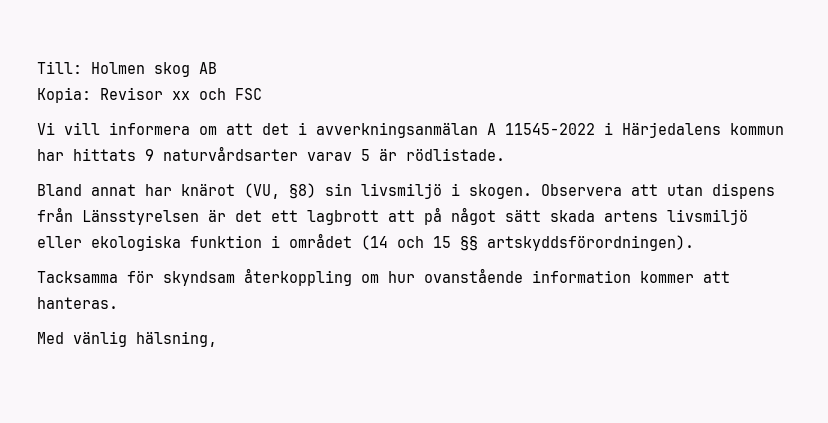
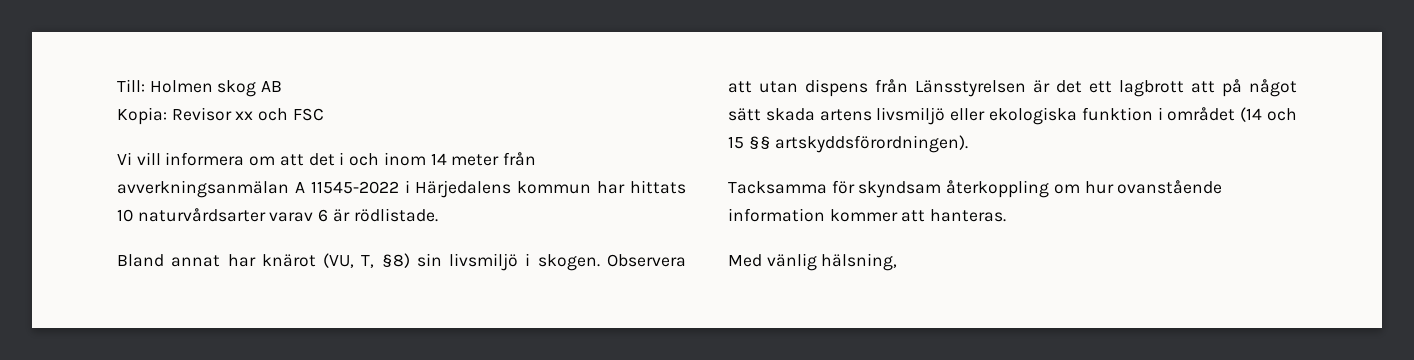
- Vi vill informera om att det i avverkningsanmälan A 11545-2022 i Härjedalens kommun har hittats 9 naturvårdsarter varav 5 är rödlistade.
+ Vi vill informera om att det i och inom 14 meter från avverkningsanmälan A 11545-2022 i Härjedalens kommun har hittats 10 naturvårdsarter varav 6 är rödlistade.
- Bland annat har knärot (VU, §8) sin livsmiljö i skogen.
+ Bland annat har knärot (VU, T, §8) sin livsmiljö i skogen.

